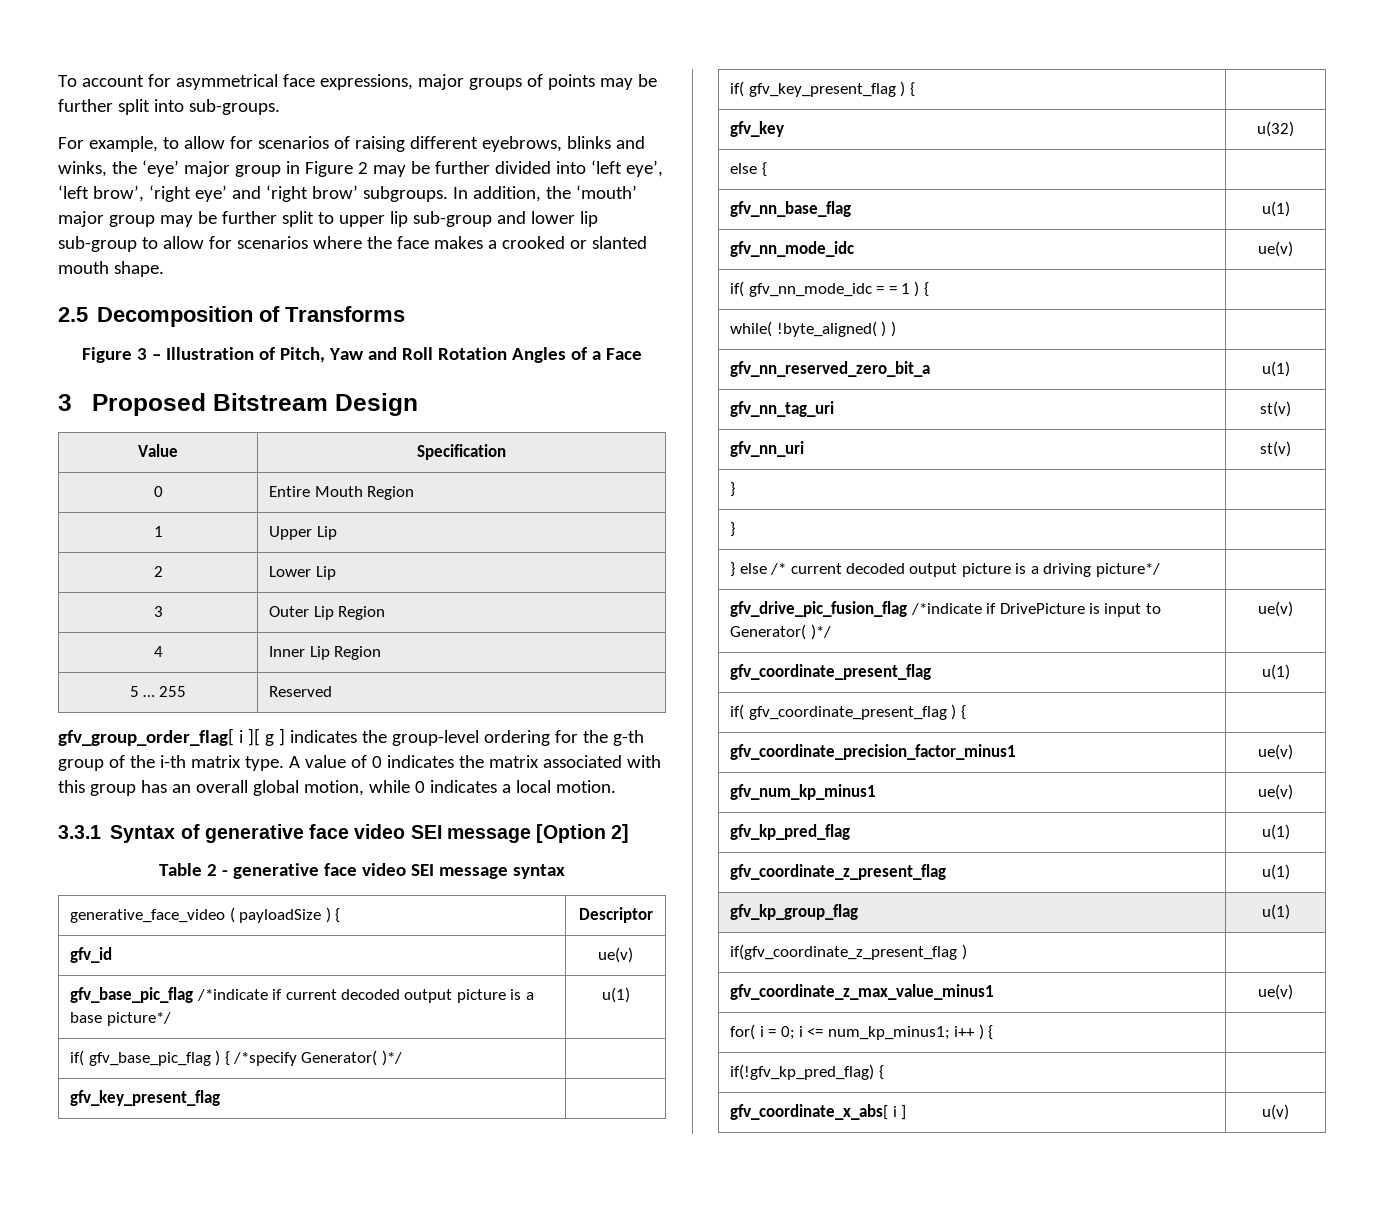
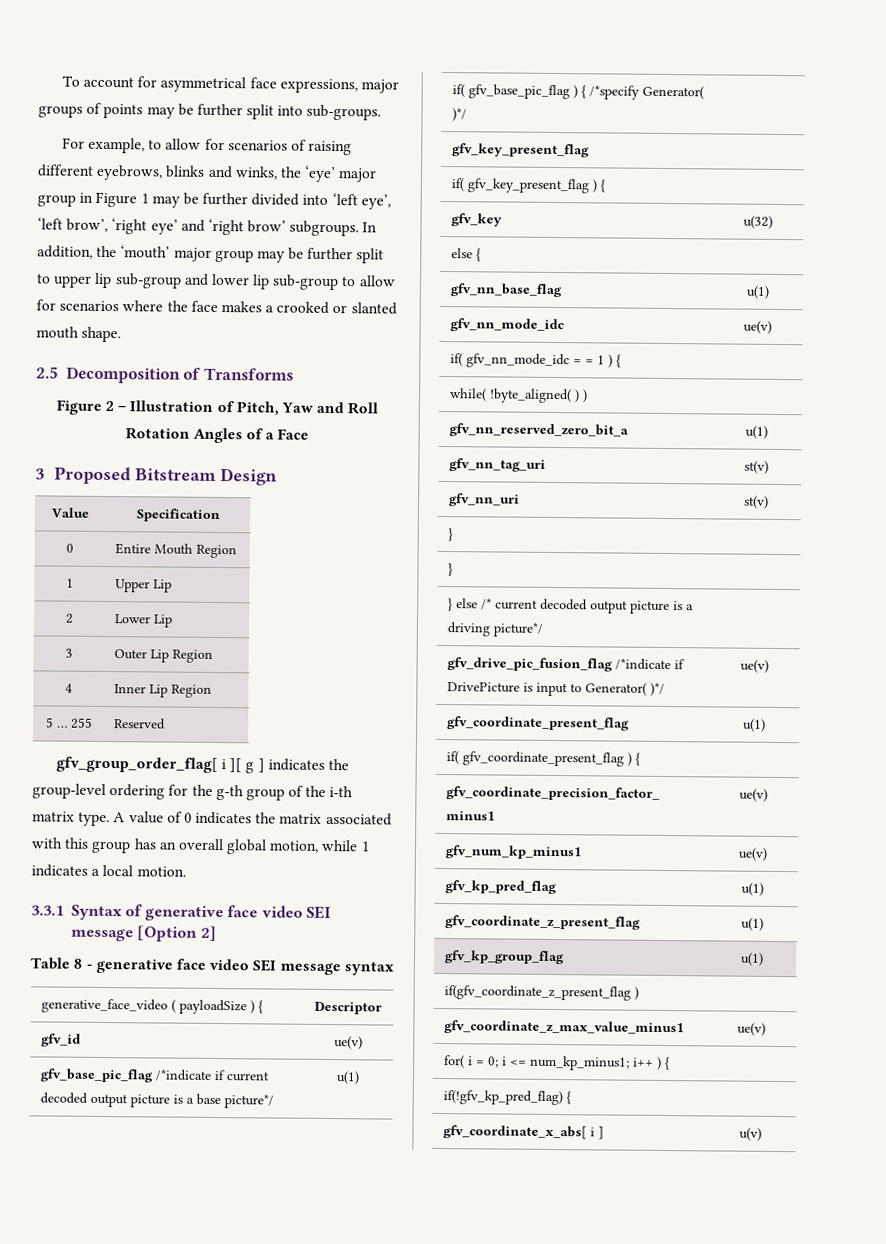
- For example, to allow for scenarios of raising different eyebrows, blinks and winks, the ‘eye’ major group in Figure 2 may be further divided into ‘left eye’, ‘left brow’, ‘right eye’ and ‘right brow’ subgroups.
+ For example, to allow for scenarios of raising different eyebrows, blinks and winks, the ‘eye’ major group in Figure 1 may be further divided into ‘left eye’, ‘left brow’, ‘right eye’ and ‘right brow’ subgroups.
- Figure 3 – Illustration of Pitch, Yaw and Roll Rotation Angles of a Face
+ Figure 2 – Illustration of Pitch, Yaw and Roll Rotation Angles of a Face
- A value of 0 indicates the matrix associated with this group has an overall global motion, while 0 indicates a local motion.
+ A value of 0 indicates the matrix associated with this group has an overall global motion, while 1 indicates a local motion.
- Table 2 - generative face video SEI message syntax
+ Table 8 - generative face video SEI message syntax

